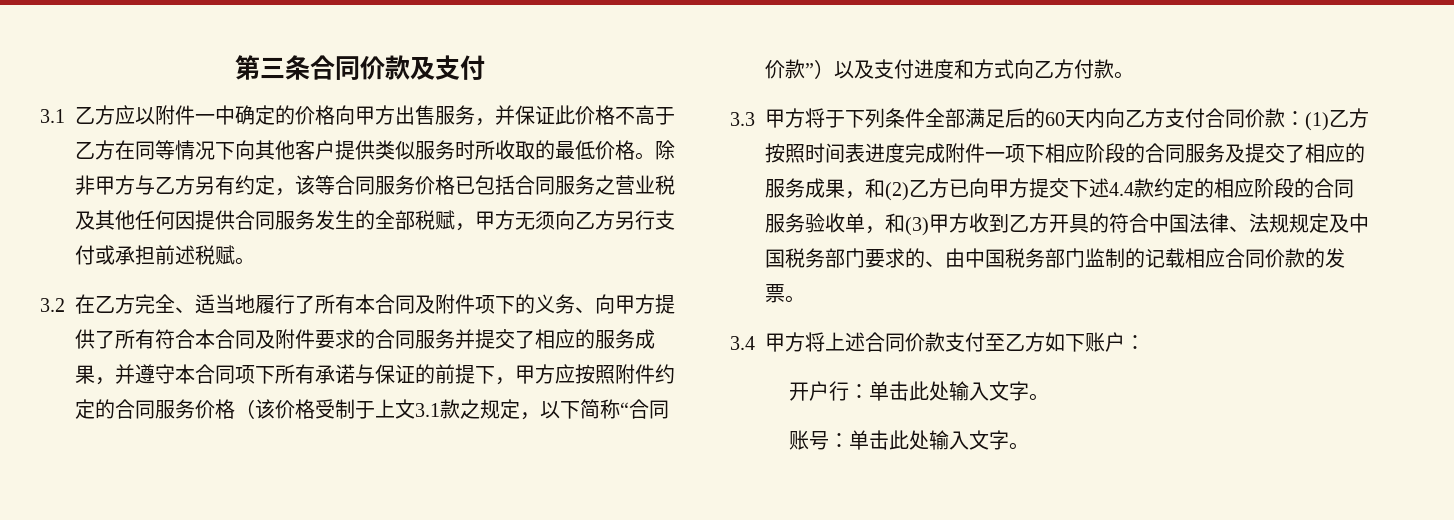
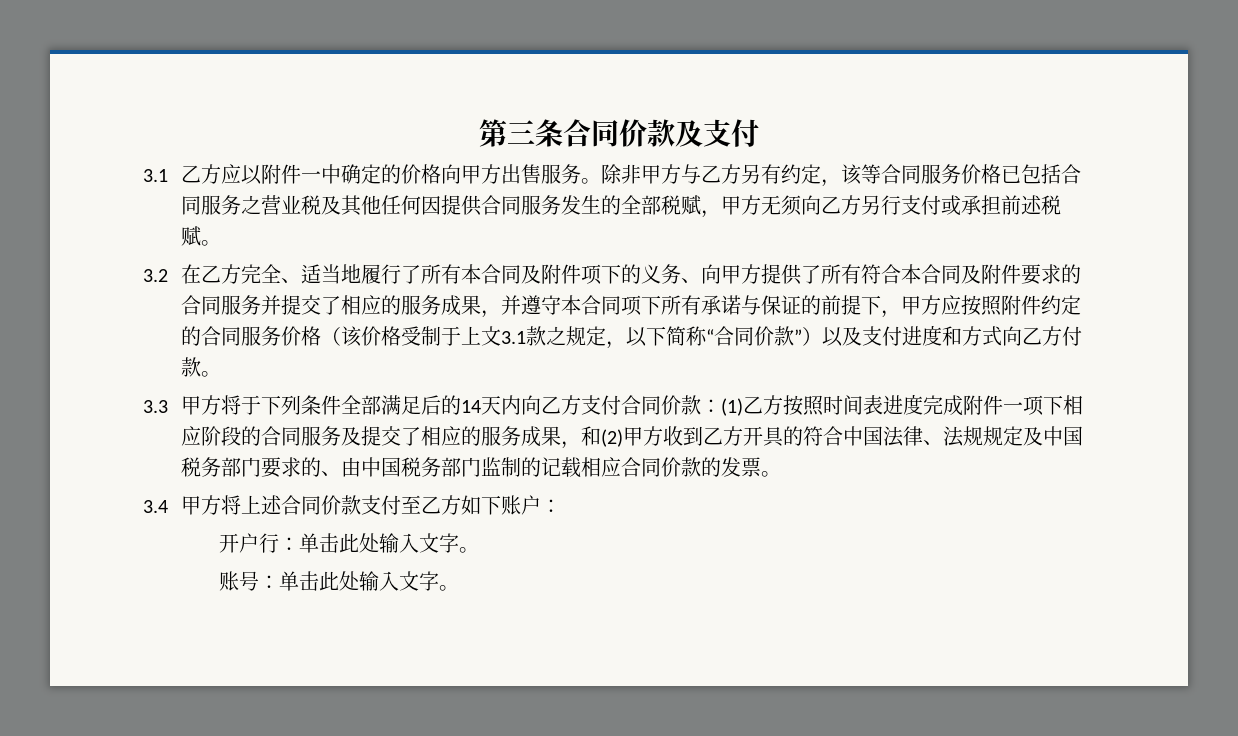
- 3.1乙方应以附件一中确定的价格向甲方出售服务，并保证此价格不高于乙方在同等情况下向其他客户提供类似服务时所收取的最低价格。
+ 3.1乙方应以附件一中确定的价格向甲方出售服务。
- 3.3甲方将于下列条件全部满足后的60天内向乙方支付合同价款：
+ 3.3甲方将于下列条件全部满足后的14天内向乙方支付合同价款：
- (1)乙方按照时间表进度完成附件一项下相应阶段的合同服务及提交了相应的服务成果，和(2)乙方已向甲方提交下述4.4款约定的相应阶段的合同服务验收单，和(3)甲方收到乙方开具的符合中国法律、法规规定及中国税务部门要求的、由中国税务部门监制的记载相应合同价款的发票。
+ (1)乙方按照时间表进度完成附件一项下相应阶段的合同服务及提交了相应的服务成果，和(2)甲方收到乙方开具的符合中国法律、法规规定及中国税务部门要求的、由中国税务部门监制的记载相应合同价款的发票。

